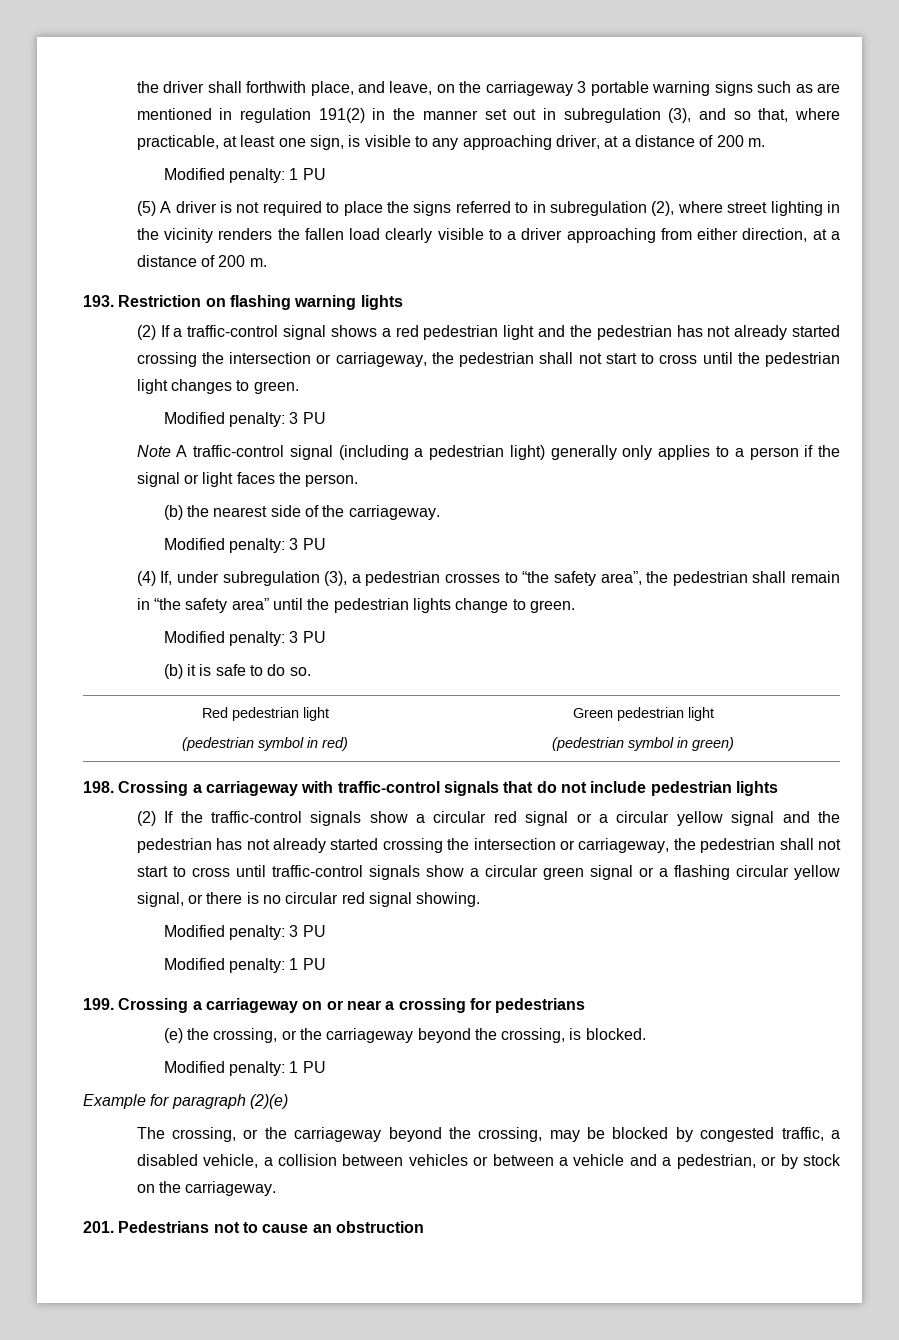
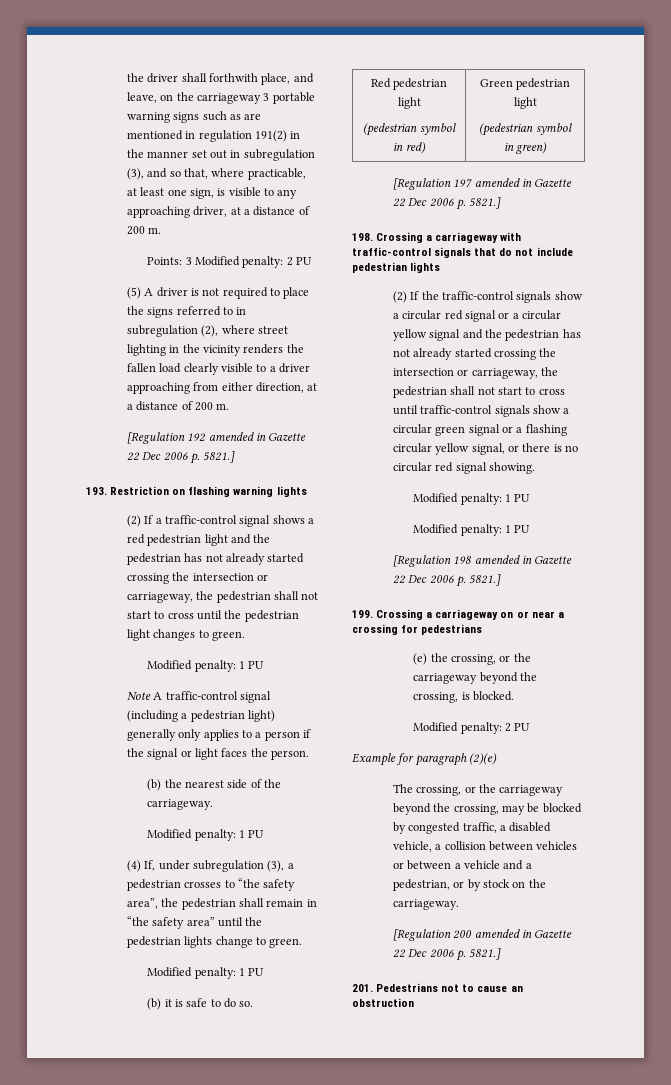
  the driver shall forthwith place, and leave, on the carriageway 3 portable warning signs such as are mentioned in regulation 191(2) in the manner set out in subregulation (3), and so that, where practicable, at least one sign, is visible to any approaching driver, at a distance of 200 m.
- Modified penalty: 1 PU
+ Points: 3 Modified penalty: 2 PU
+ [Regulation 192 amended in Gazette 22 Dec 2006 p. 5821.]
  (2) If a traffic-control signal shows a red pedestrian light and the pedestrian has not already started crossing the intersection or carriageway, the pedestrian shall not start to cross until the pedestrian light changes to green.
- Modified penalty: 3 PU
+ Modified penalty: 1 PU
  (b) the nearest side of the carriageway.
- Modified penalty: 3 PU
+ Modified penalty: 1 PU
  (4) If, under subregulation (3), a pedestrian crosses to “the safety area”, the pedestrian shall remain in “the safety area” until the pedestrian lights change to green.
- Modified penalty: 3 PU
+ Modified penalty: 1 PU
+ [Regulation 197 amended in Gazette 22 Dec 2006 p. 5821.]
  (2) If the traffic-control signals show a circular red signal or a circular yellow signal and the pedestrian has not already started crossing the intersection or carriageway, the pedestrian shall not start to cross until traffic-control signals show a circular green signal or a flashing circular yellow signal, or there is no circular red signal showing.
- Modified penalty: 3 PU
+ Modified penalty: 1 PU
+ [Regulation 198 amended in Gazette 22 Dec 2006 p. 5821.]
  (e) the crossing, or the carriageway beyond the crossing, is blocked.
- Modified penalty: 1 PU
+ Modified penalty: 2 PU
+ [Regulation 200 amended in Gazette 22 Dec 2006 p. 5821.]

